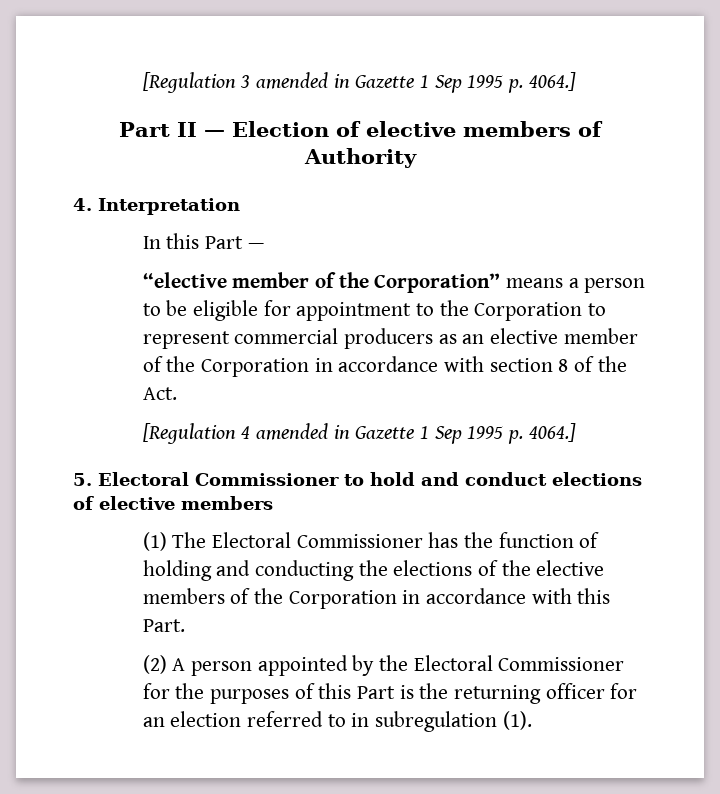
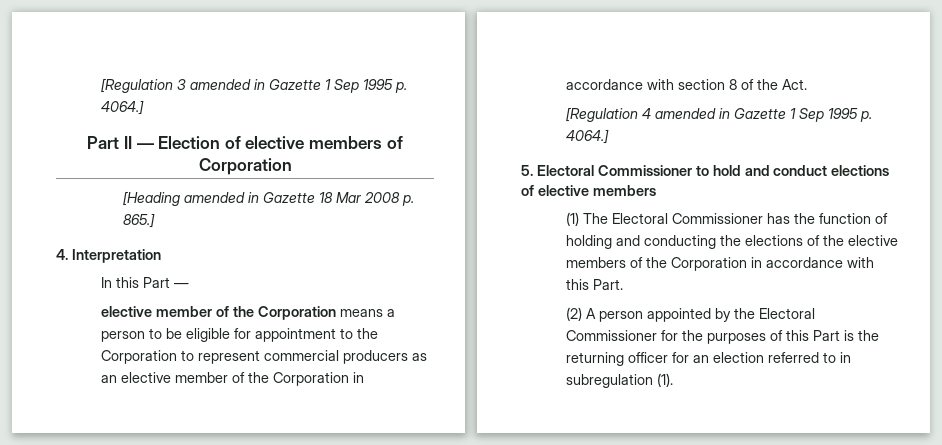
- Part II — Election of elective members of Authority
+ Part II — Election of elective members of Corporation
+ [Heading amended in Gazette 18 Mar 2008 p. 865.]
- “elective member of the Corporation” means a person to be eligible for appointment to the Corporation to represent commercial producers as an elective member of the Corporation in accordance with section 8 of the Act.
+ elective member of the Corporation means a person to be eligible for appointment to the Corporation to represent commercial producers as an elective member of the Corporation in accordance with section 8 of the Act.

